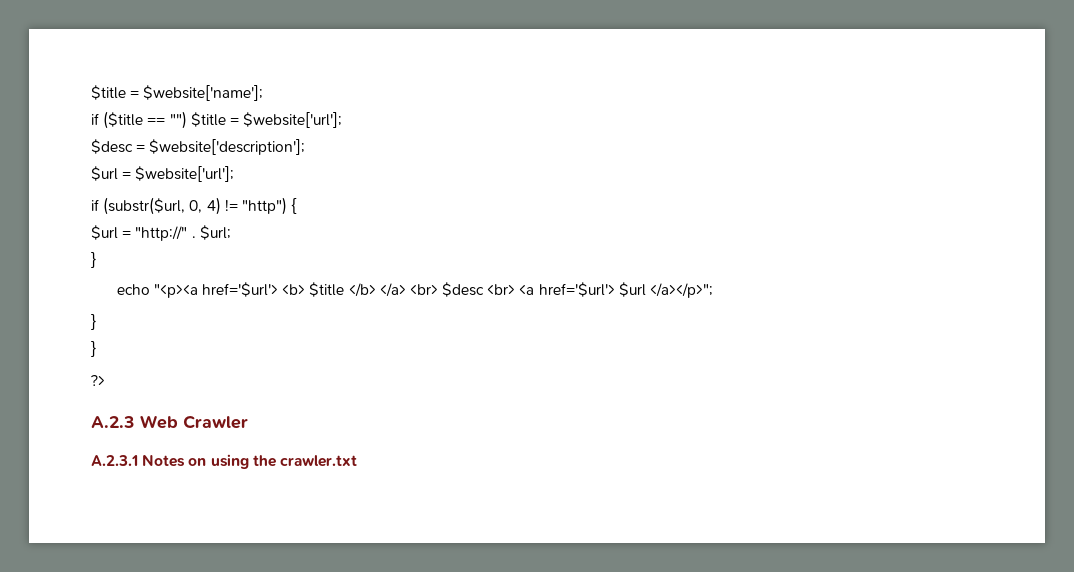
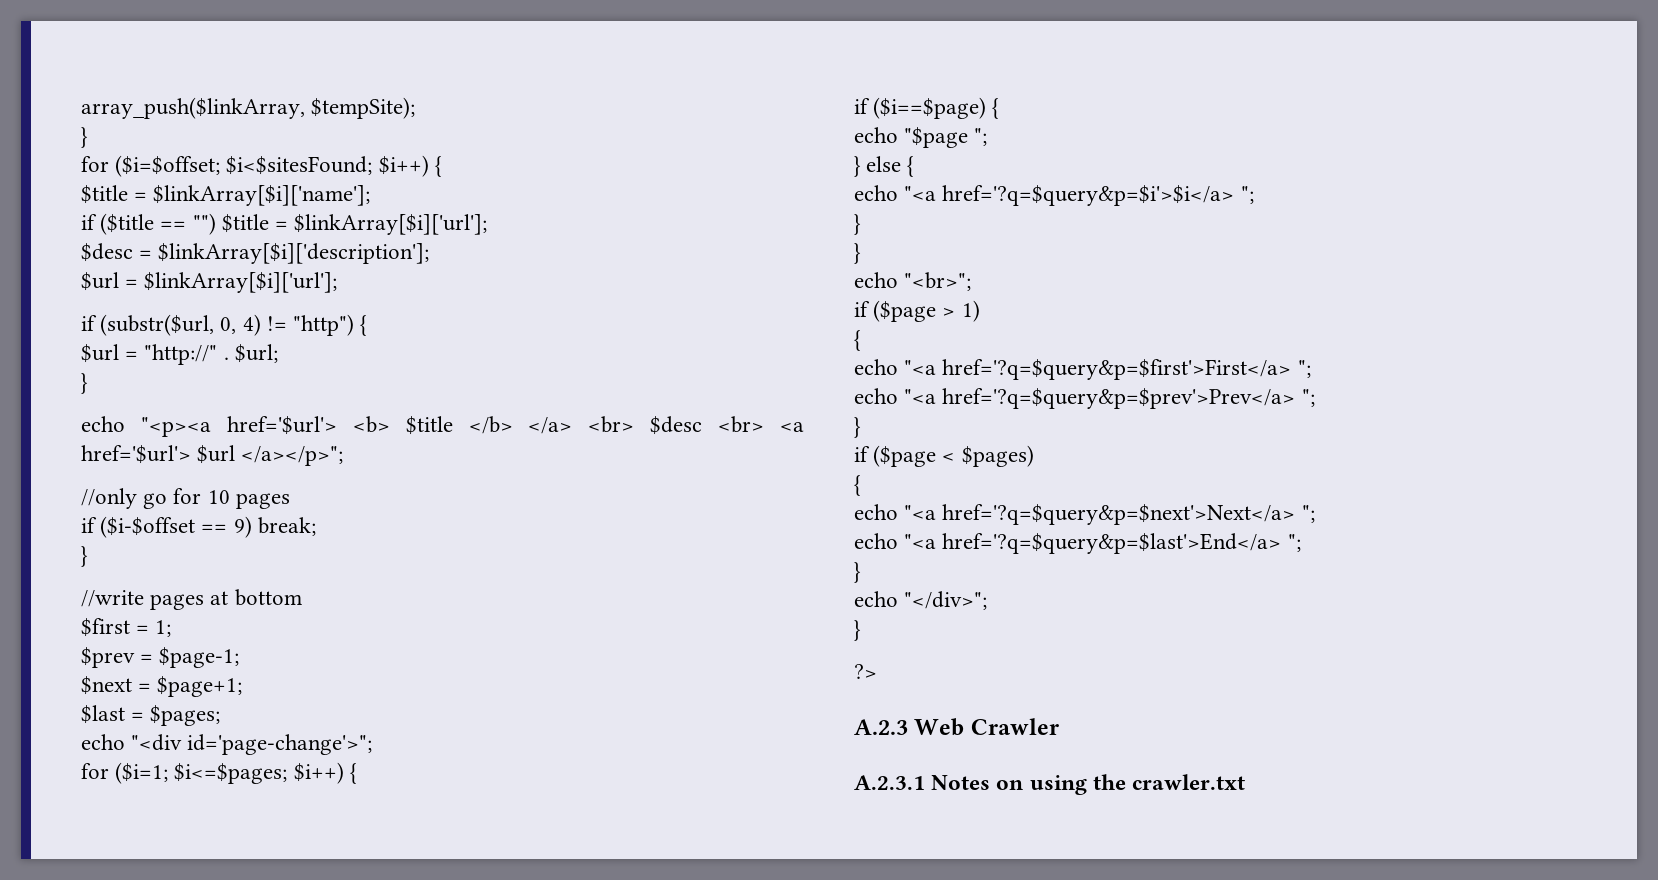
- $title = $website['name'];
+ array_push($linkArray, $tempSite);
+ }
+ for ($i=$offset; $i<$sitesFound; $i++) {
+ $title = $linkArray[$i]['name'];
- if ($title == "") $title = $website['url'];
+ if ($title == "") $title = $linkArray[$i]['url'];
- $desc = $website['description'];
- $url = $website['url'];
+ $desc = $linkArray[$i]['description'];
+ $url = $linkArray[$i]['url'];
  echo "<p><a href='$url'> <b> $title </b> </a> <br> $desc <br> <a href='$url'> $url </a></p>";
+ //only go for 10 pages
+ if ($i-$offset == 9) break;
  }
+ //write pages at bottom
+ $first = 1;
+ $prev = $page-1;
+ $next = $page+1;
+ $last = $pages;
+ echo "<div id='page-change'>";
+ for ($i=1; $i<=$pages; $i++) {
+ if ($i==$page) {
+ echo "$page ";
+ } else {
+ echo "<a href='?q=$query&p=$i'>$i</a> ";
+ }
+ }
+ echo "<br>";
+ if ($page > 1)
+ {
+ echo "<a href='?q=$query&p=$first'>First</a> ";
+ echo "<a href='?q=$query&p=$prev'>Prev</a> ";
+ }
+ if ($page < $pages)
+ {
+ echo "<a href='?q=$query&p=$next'>Next</a> ";
+ echo "<a href='?q=$query&p=$last'>End</a> ";
+ }
+ echo "</div>";

